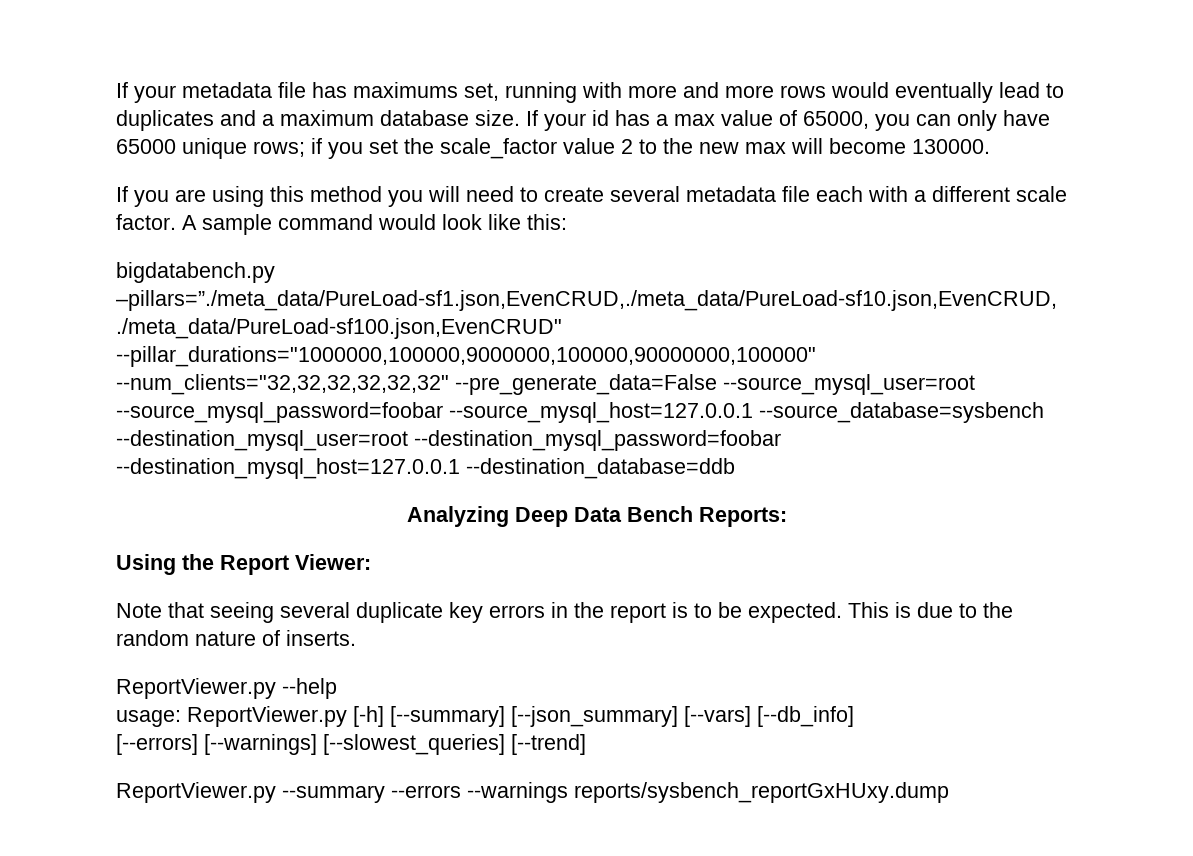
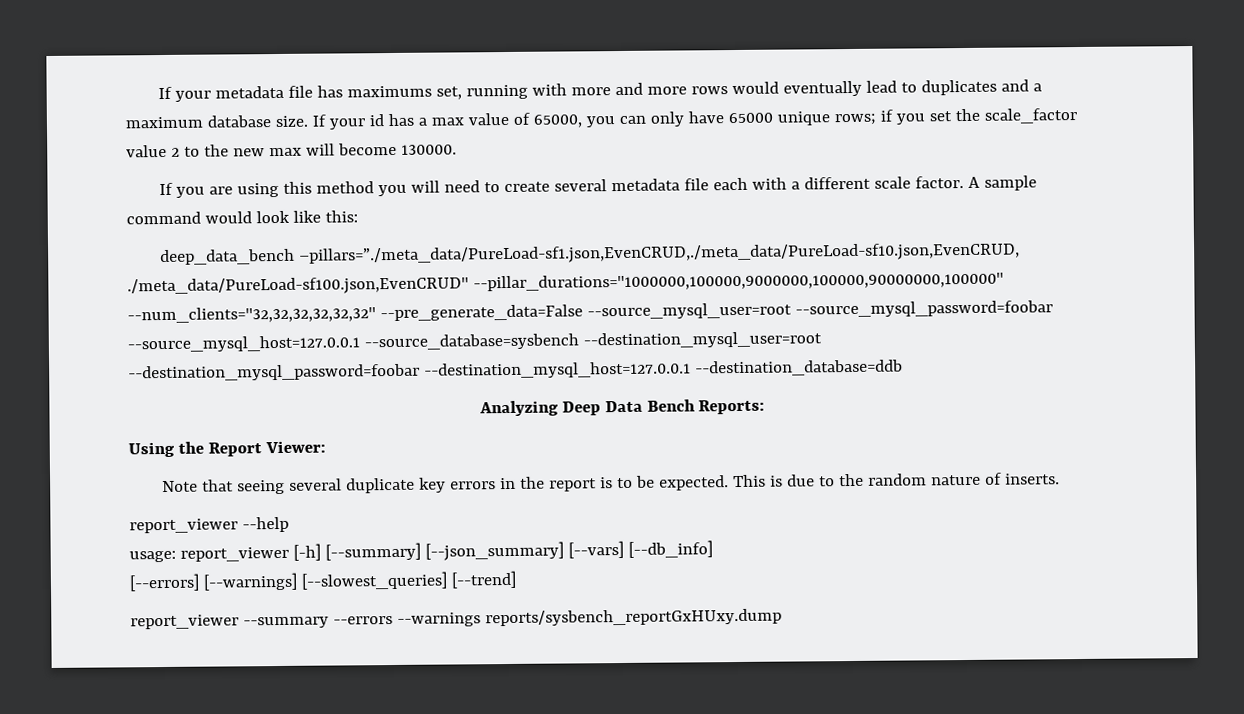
- bigdatabench.py –pillars=”./meta_data/PureLoad-sf1.json,EvenCRUD,./meta_data/PureLoad-sf10.json,EvenCRUD, ./meta_data/PureLoad-sf100.json,EvenCRUD" --pillar_durations="1000000,100000,9000000,100000,90000000,100000" --num_clients="32,32,32,32,32,32" --pre_generate_data=False --source_mysql_user=root --source_mysql_password=foobar --source_mysql_host=127.0.0.1 --source_database=sysbench --destination_mysql_user=root --destination_mysql_password=foobar --destination_mysql_host=127.0.0.1 --destination_database=ddb
+ deep_data_bench –pillars=”./meta_data/PureLoad-sf1.json,EvenCRUD,./meta_data/PureLoad-sf10.json,EvenCRUD, ./meta_data/PureLoad-sf100.json,EvenCRUD" --pillar_durations="1000000,100000,9000000,100000,90000000,100000" --num_clients="32,32,32,32,32,32" --pre_generate_data=False --source_mysql_user=root --source_mysql_password=foobar --source_mysql_host=127.0.0.1 --source_database=sysbench --destination_mysql_user=root --destination_mysql_password=foobar --destination_mysql_host=127.0.0.1 --destination_database=ddb
- ReportViewer.py --help
+ report_viewer --help
- usage: ReportViewer.py [-h] [--summary] [--json_summary] [--vars] [--db_info]
+ usage: report_viewer [-h] [--summary] [--json_summary] [--vars] [--db_info]
- ReportViewer.py --summary --errors --warnings reports/sysbench_reportGxHUxy.dump
+ report_viewer --summary --errors --warnings reports/sysbench_reportGxHUxy.dump

